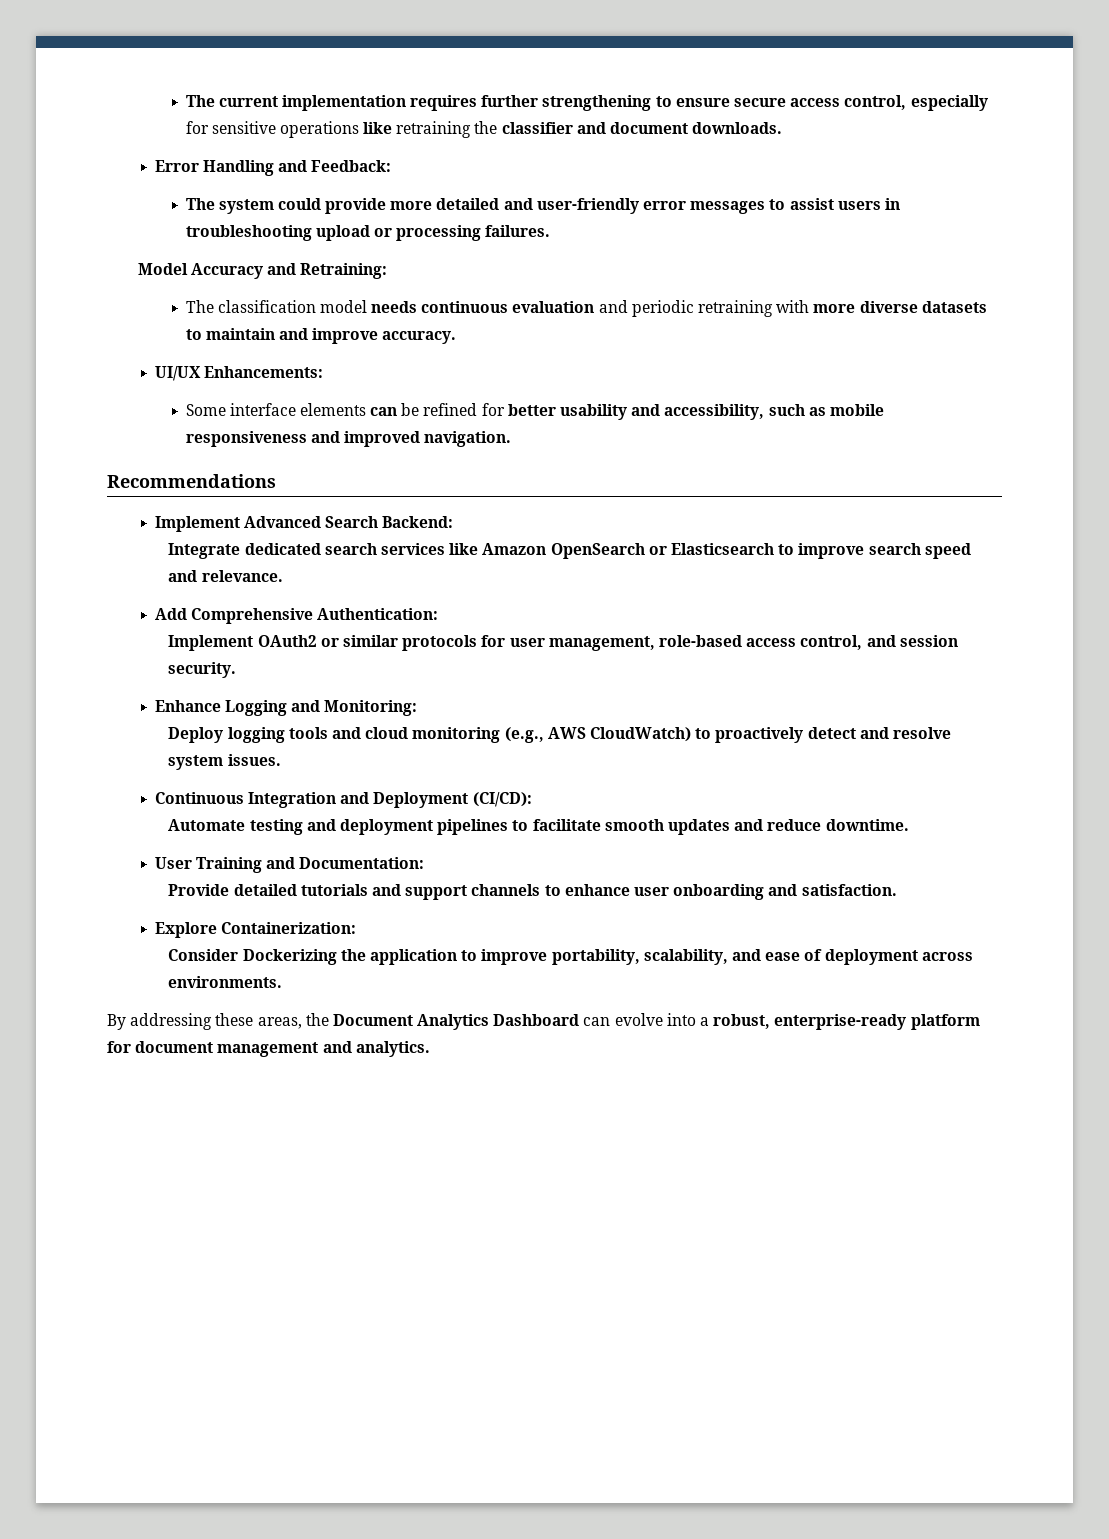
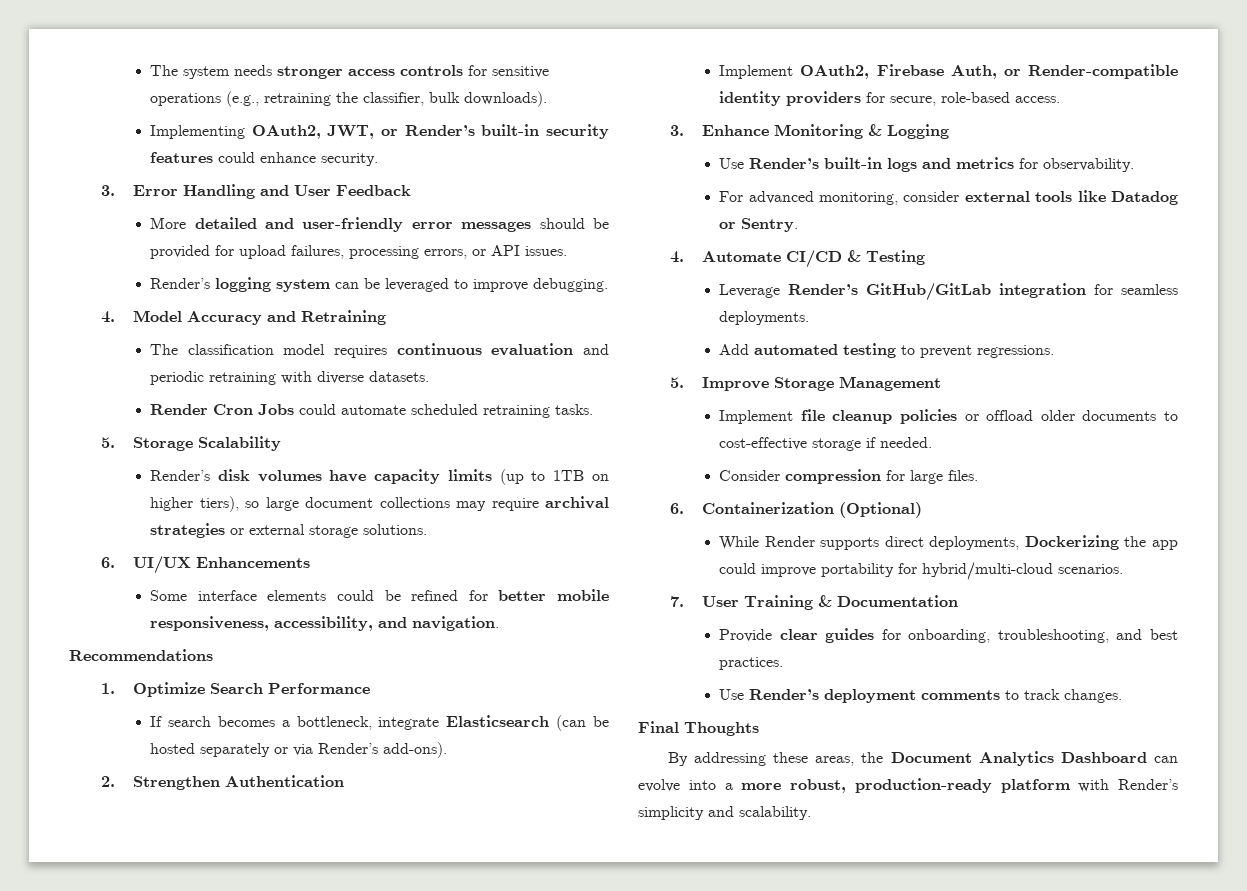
- The current implementation requires further strengthening to ensure secure access control, especially for sensitive operations like retraining the classifier and document downloads.
- Error Handling and Feedback:
- The system could provide more detailed and user-friendly error messages to assist users in troubleshooting upload or processing failures.
- Model Accuracy and Retraining:
+ The system needs stronger access controls for sensitive operations (e.g., retraining the classifier, bulk downloads).
+ Implementing OAuth2, JWT, or Render’s built-in security features could enhance security.
+ 3. Error Handling and User Feedback
+ More detailed and user-friendly error messages should be provided for upload failures, processing errors, or API issues.
+ Render’s logging system can be leveraged to improve debugging.
+ 4. Model Accuracy and Retraining
- The classification model needs continuous evaluation and periodic retraining with more diverse datasets to maintain and improve accuracy.
- UI/UX Enhancements:
+ The classification model requires continuous evaluation and periodic retraining with diverse datasets.
+ Render Cron Jobs could automate scheduled retraining tasks.
+ 5. Storage Scalability
+ Render’s disk volumes have capacity limits (up to 1TB on higher tiers), so large document collections may require archival strategies or external storage solutions.
+ 6. UI/UX Enhancements
- Some interface elements can be refined for better usability and accessibility, such as mobile responsiveness and improved navigation.
+ Some interface elements could be refined for better mobile responsiveness, accessibility, and navigation.
  Recommendations
- Implement Advanced Search Backend:
- Integrate dedicated search services like Amazon OpenSearch or Elasticsearch to improve search speed and relevance.
- Add Comprehensive Authentication:
- Implement OAuth2 or similar protocols for user management, role-based access control, and session security.
- Enhance Logging and Monitoring:
- Deploy logging tools and cloud monitoring (e.g., AWS CloudWatch) to proactively detect and resolve system issues.
- Continuous Integration and Deployment (CI/CD):
- Automate testing and deployment pipelines to facilitate smooth updates and reduce downtime.
- User Training and Documentation:
- Provide detailed tutorials and support channels to enhance user onboarding and satisfaction.
- Explore Containerization:
- Consider Dockerizing the application to improve portability, scalability, and ease of deployment across environments.
+ 1. Optimize Search Performance
+ If search becomes a bottleneck, integrate Elasticsearch (can be hosted separately or via Render’s add-ons).
+ 2. Strengthen Authentication
+ Implement OAuth2, Firebase Auth, or Render-compatible identity providers for secure, role-based access.
+ 3. Enhance Monitoring & Logging
+ Use Render’s built-in logs and metrics for observability.
+ For advanced monitoring, consider external tools like Datadog or Sentry.
+ 4. Automate CI/CD & Testing
+ Leverage Render’s GitHub/GitLab integration for seamless deployments.
+ Add automated testing to prevent regressions.
+ 5. Improve Storage Management
+ Implement file cleanup policies or offload older documents to cost-effective storage if needed.
+ Consider compression for large files.
+ 6. Containerization (Optional)
+ While Render supports direct deployments, Dockerizing the app could improve portability for hybrid/multi-cloud scenarios.
+ 7. User Training & Documentation
+ Provide clear guides for onboarding, troubleshooting, and best practices.
+ Use Render’s deployment comments to track changes.
+ Final Thoughts
- By addressing these areas, the Document Analytics Dashboard can evolve into a robust, enterprise-ready platform for document management and analytics.
+ By addressing these areas, the Document Analytics Dashboard can evolve into a more robust, production-ready platform with Render’s simplicity and scalability.

